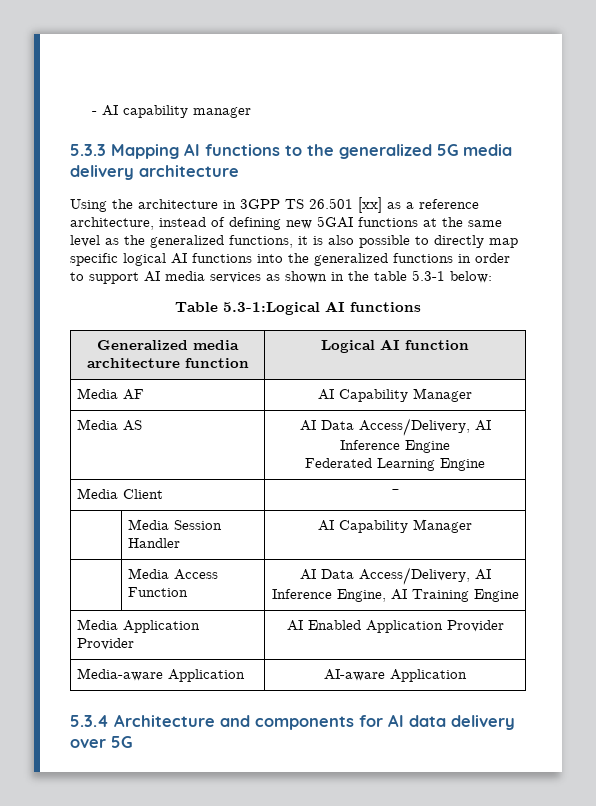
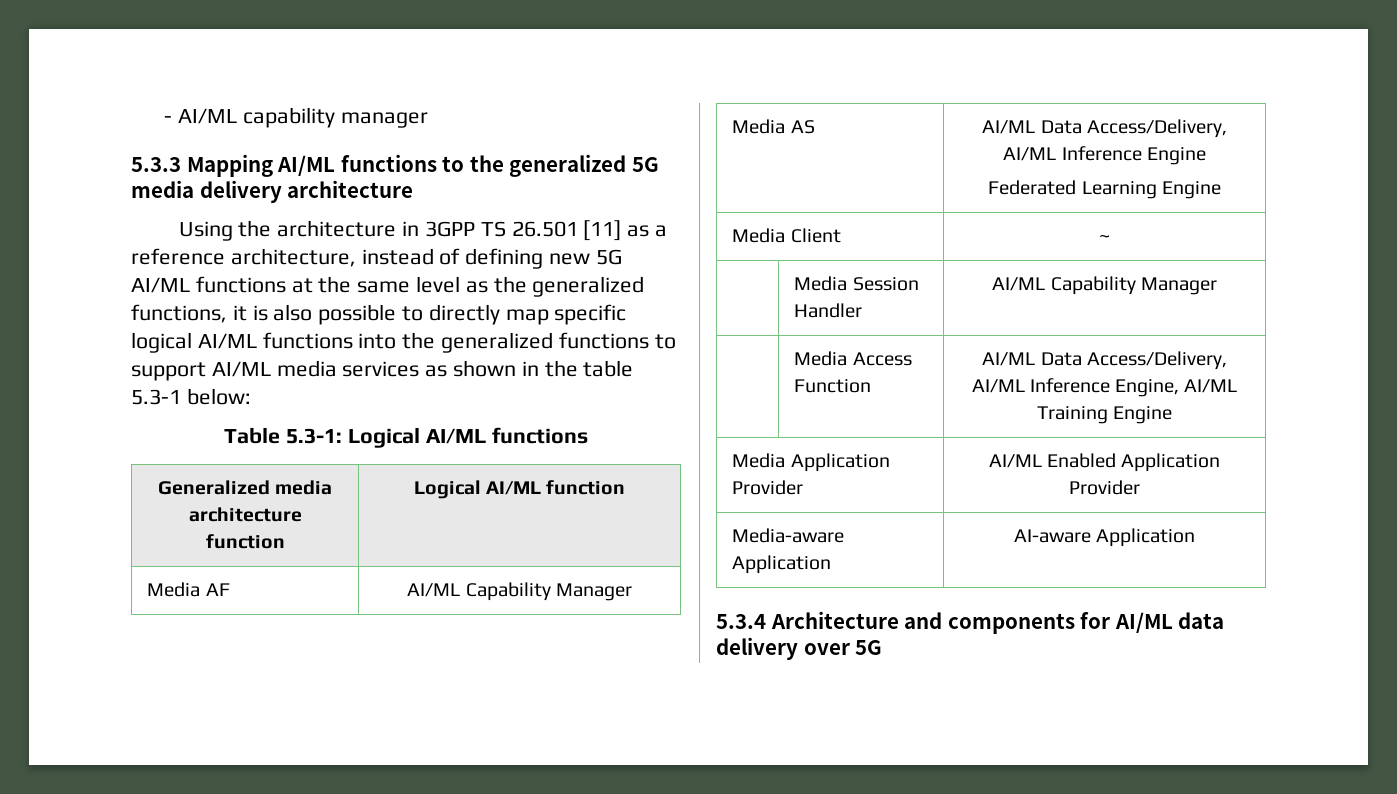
- - AI capability manager
+ - AI/ML capability manager
- 5.3.3 Mapping AI functions to the generalized 5G media delivery architecture
+ 5.3.3 Mapping AI/ML functions to the generalized 5G media delivery architecture
- Using the architecture in 3GPP TS 26.501 [xx] as a reference architecture, instead of defining new 5GAI functions at the same level as the generalized functions, it is also possible to directly map specific logical AI functions into the generalized functions in order to support AI media services as shown in the table 5.3-1 below:
+ Using the architecture in 3GPP TS 26.501 [11] as a reference architecture, instead of defining new 5G AI/ML functions at the same level as the generalized functions, it is also possible to directly map specific logical AI/ML functions into the generalized functions to support AI/ML media services as shown in the table 5.3-1 below:
- Table 5.3-1:Logical AI functions
+ Table 5.3-1: Logical AI/ML functions
- Generalized media architecture function | Logical AI function
+ Generalized media architecture function | Logical AI/ML function
- Media AF | AI Capability Manager
+ Media AF | AI/ML Capability Manager
- Media AS | AI Data Access/Delivery, AI Inference Engine
+ Media AS | AI/ML Data Access/Delivery, AI/ML Inference Engine
- | Media Session Handler | AI Capability Manager
+ | Media Session Handler | AI/ML Capability Manager
- | Media Access Function | AI Data Access/Delivery, AI Inference Engine, AI Training Engine
+ | Media Access Function | AI/ML Data Access/Delivery, AI/ML Inference Engine, AI/ML Training Engine
- Media Application Provider | AI Enabled Application Provider
+ Media Application Provider | AI/ML Enabled Application Provider
- 5.3.4 Architecture and components for AI data delivery over 5G
+ 5.3.4 Architecture and components for AI/ML data delivery over 5G

